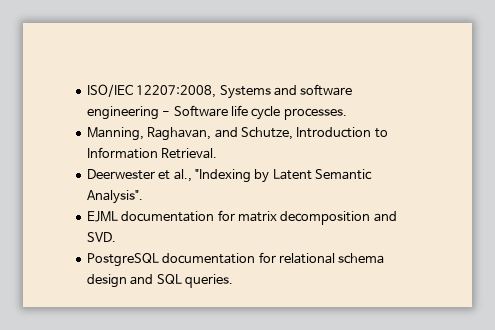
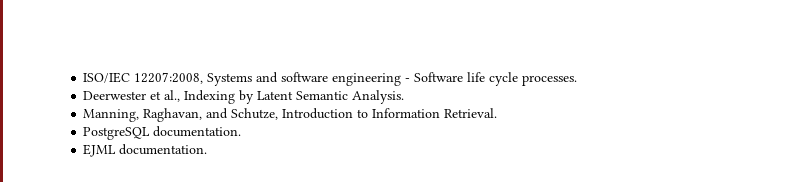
+ Deerwester et al., Indexing by Latent Semantic Analysis.
- Deerwester et al., "Indexing by Latent Semantic Analysis".
- EJML documentation for matrix decomposition and SVD.
- PostgreSQL documentation for relational schema design and SQL queries.
+ PostgreSQL documentation.
+ EJML documentation.

